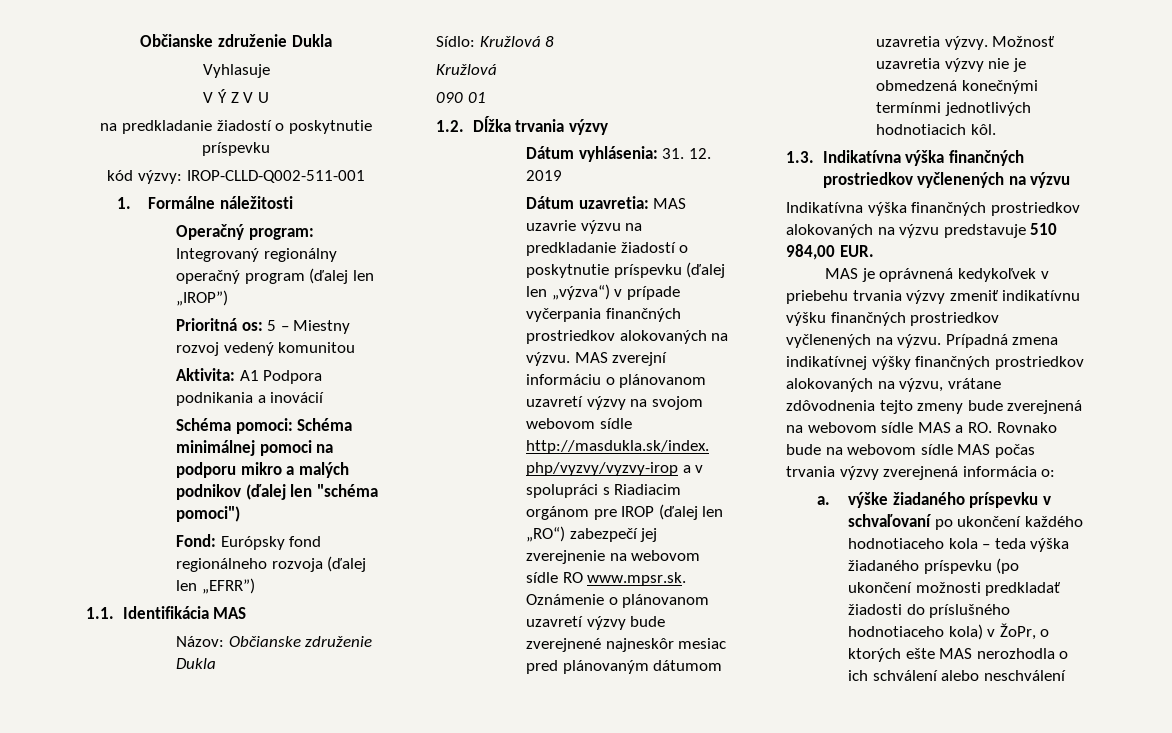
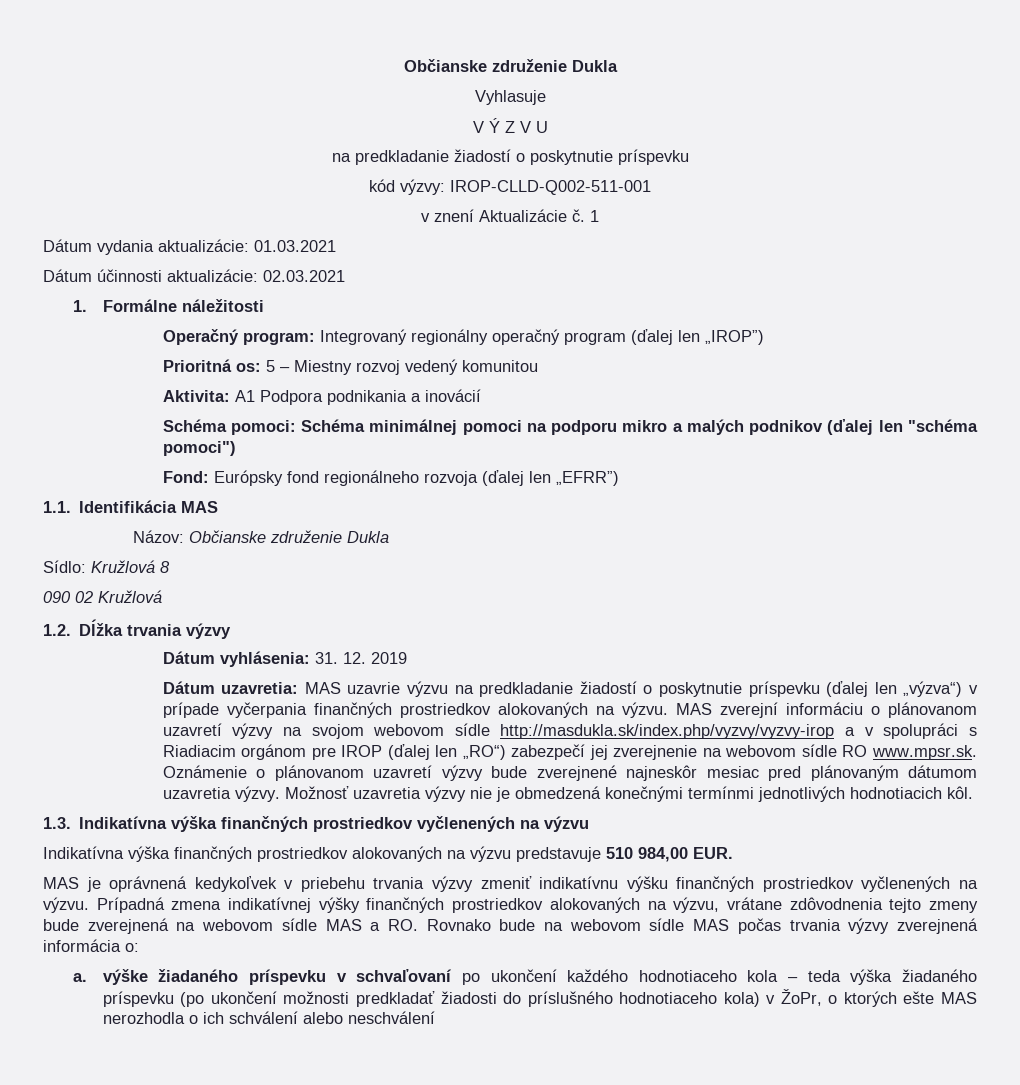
+ v znení Aktualizácie č. 1
+ Dátum vydania aktualizácie: 01.03.2021
+ Dátum účinnosti aktualizácie: 02.03.2021
  Sídlo: Kružlová 8
- Kružlová
- 090 01
+ 090 02 Kružlová

